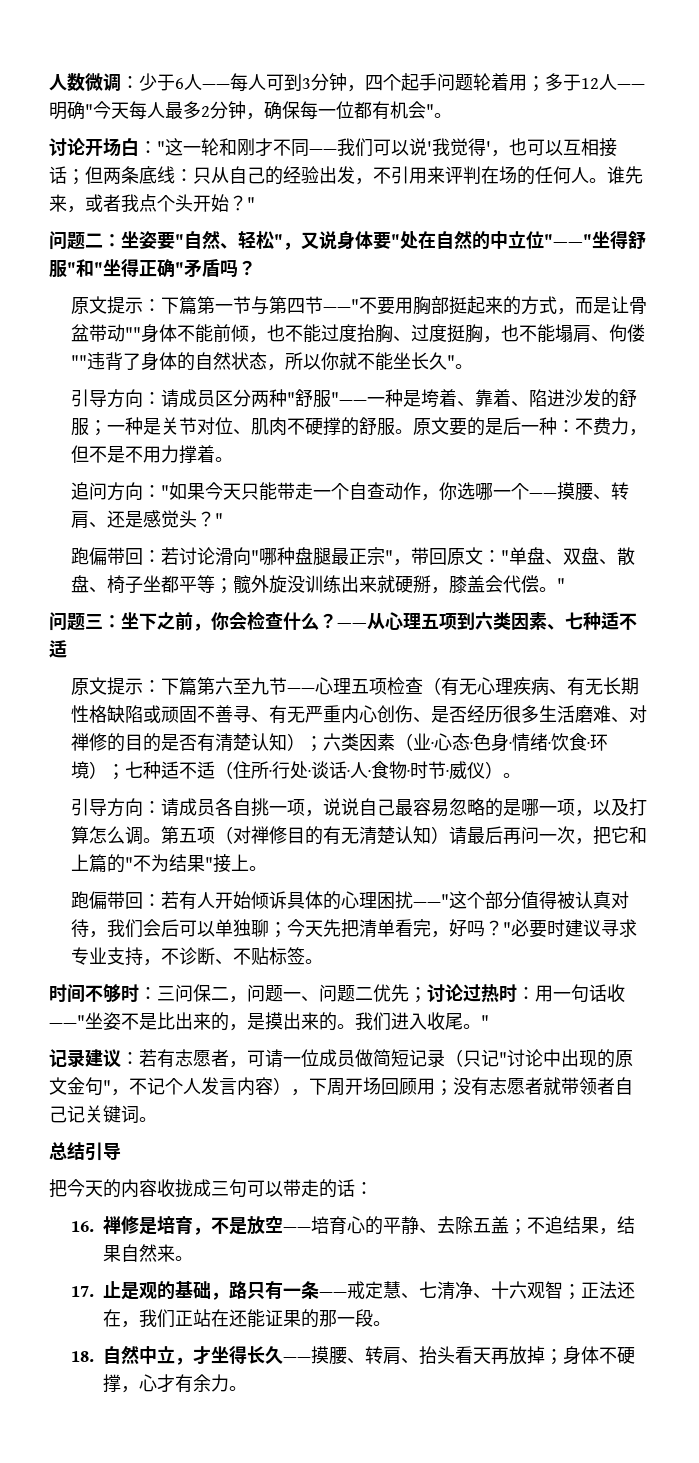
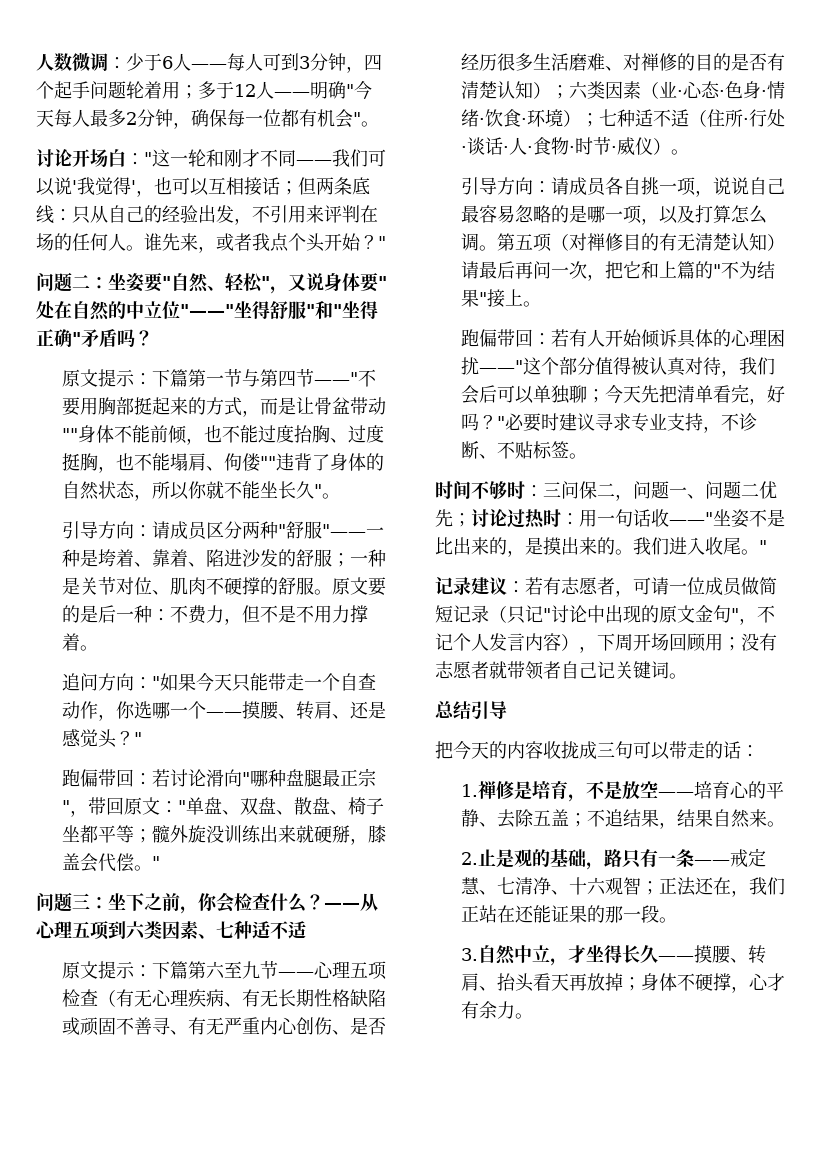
- 16.禅修是培育，不是放空——培育心的平静、去除五盖；不追结果，结果自然来。
+ 1.禅修是培育，不是放空——培育心的平静、去除五盖；不追结果，结果自然来。
- 17.止是观的基础，路只有一条——戒定慧、七清净、十六观智；正法还在，我们正站在还能证果的那一段。
+ 2.止是观的基础，路只有一条——戒定慧、七清净、十六观智；正法还在，我们正站在还能证果的那一段。
- 18.自然中立，才坐得长久——摸腰、转肩、抬头看天再放掉；身体不硬撑，心才有余力。
+ 3.自然中立，才坐得长久——摸腰、转肩、抬头看天再放掉；身体不硬撑，心才有余力。

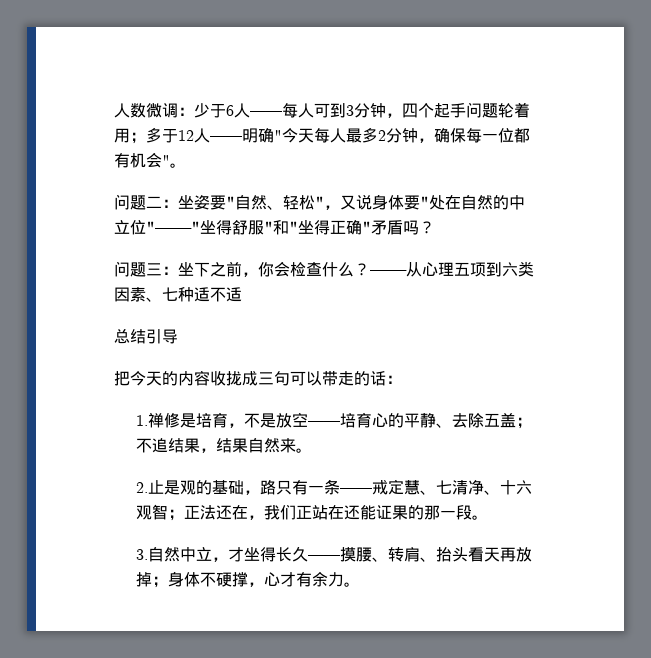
- 讨论开场白："这一轮和刚才不同——我们可以说'我觉得'，也可以互相接话；但两条底线：只从自己的经验出发，不引用来评判在场的任何人。谁先来，或者我点个头开始？"
- 原文提示：下篇第一节与第四节——"不要用胸部挺起来的方式，而是让骨盆带动""身体不能前倾，也不能过度抬胸、过度挺胸，也不能塌肩、佝偻""违背了身体的自然状态，所以你就不能坐长久"。
- 引导方向：请成员区分两种"舒服"——一种是垮着、靠着、陷进沙发的舒服；一种是关节对位、肌肉不硬撑的舒服。原文要的是后一种：不费力，但不是不用力撑着。
- 追问方向："如果今天只能带走一个自查动作，你选哪一个——摸腰、转肩、还是感觉头？"
- 跑偏带回：若讨论滑向"哪种盘腿最正宗"，带回原文："单盘、双盘、散盘、椅子坐都平等；髋外旋没训练出来就硬掰，膝盖会代偿。"
- 原文提示：下篇第六至九节——心理五项检查（有无心理疾病、有无长期性格缺陷或顽固不善寻、有无严重内心创伤、是否经历很多生活磨难、对禅修的目的是否有清楚认知）；六类因素（业·心态·色身·情绪·饮食·环境）；七种适不适（住所·行处·谈话·人·食物·时节·威仪）。
- 引导方向：请成员各自挑一项，说说自己最容易忽略的是哪一项，以及打算怎么调。第五项（对禅修目的有无清楚认知）请最后再问一次，把它和上篇的"不为结果"接上。
- 跑偏带回：若有人开始倾诉具体的心理困扰——"这个部分值得被认真对待，我们会后可以单独聊；今天先把清单看完，好吗？"必要时建议寻求专业支持，不诊断、不贴标签。
- 时间不够时：三问保二，问题一、问题二优先；讨论过热时：用一句话收——"坐姿不是比出来的，是摸出来的。我们进入收尾。"
- 记录建议：若有志愿者，可请一位成员做简短记录（只记"讨论中出现的原文金句"，不记个人发言内容），下周开场回顾用；没有志愿者就带领者自己记关键词。

